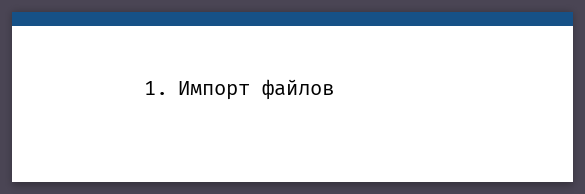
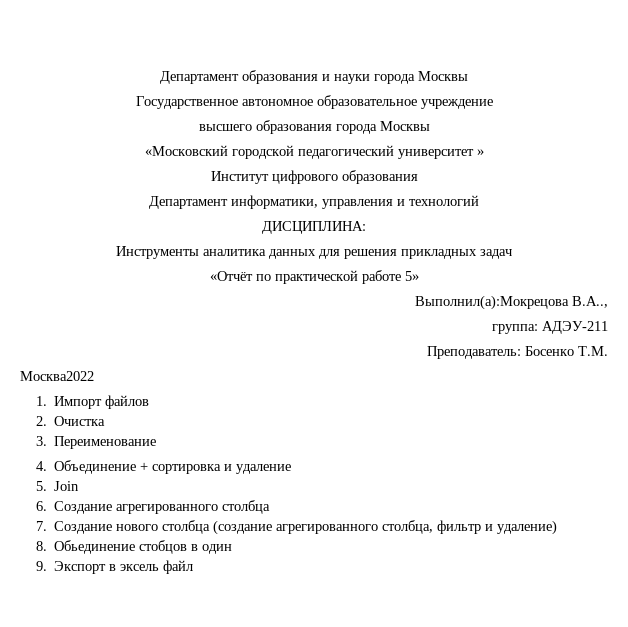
+ Департамент образования и науки города Москвы
+ Государственное автономное образовательное учреждение
+ высшего образования города Москвы
+ «Московский городской педагогический университет »
+ Институт цифрового образования
+ Департамент информатики, управления и технологий
+ ДИСЦИПЛИНА:
+ Инструменты аналитика данных для решения прикладных задач
+ «Отчёт по практической работе 5»
+ Выполнил(а):Мокрецова В.А..,
+ группа: АДЭУ-211
+ Преподаватель: Босенко Т.М.
+ Москва2022
  1. Импорт файлов
+ 2. Очистка
+ 3. Переименование
+ 4. Объединение + сортировка и удаление
+ 5. Join
+ 6. Создание агрегированного столбца
+ 7. Создание нового столбца (создание агрегированного столбца, фильтр и удаление)
+ 8. Обьединение стобцов в один
+ 9. Экспорт в эксель файл

